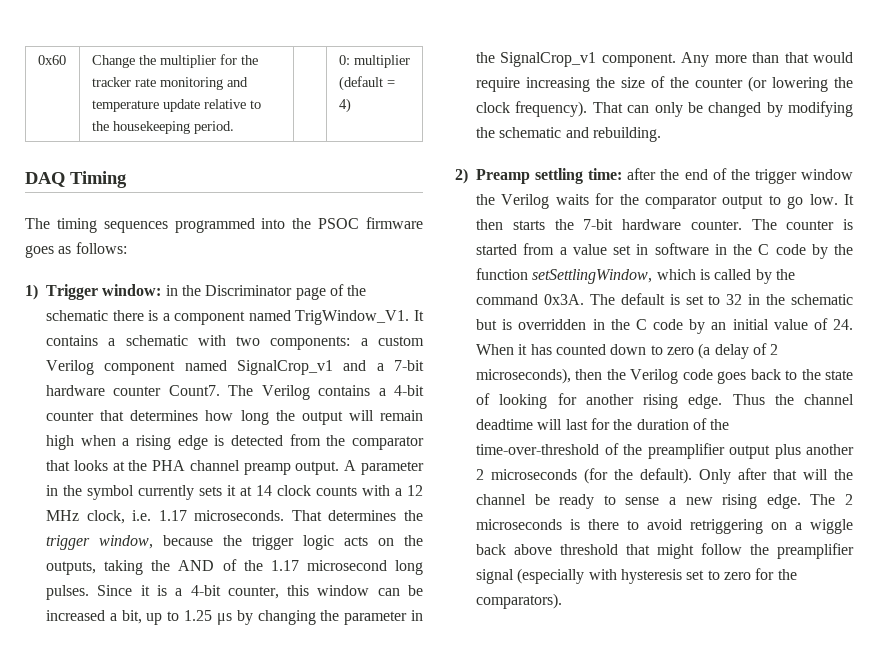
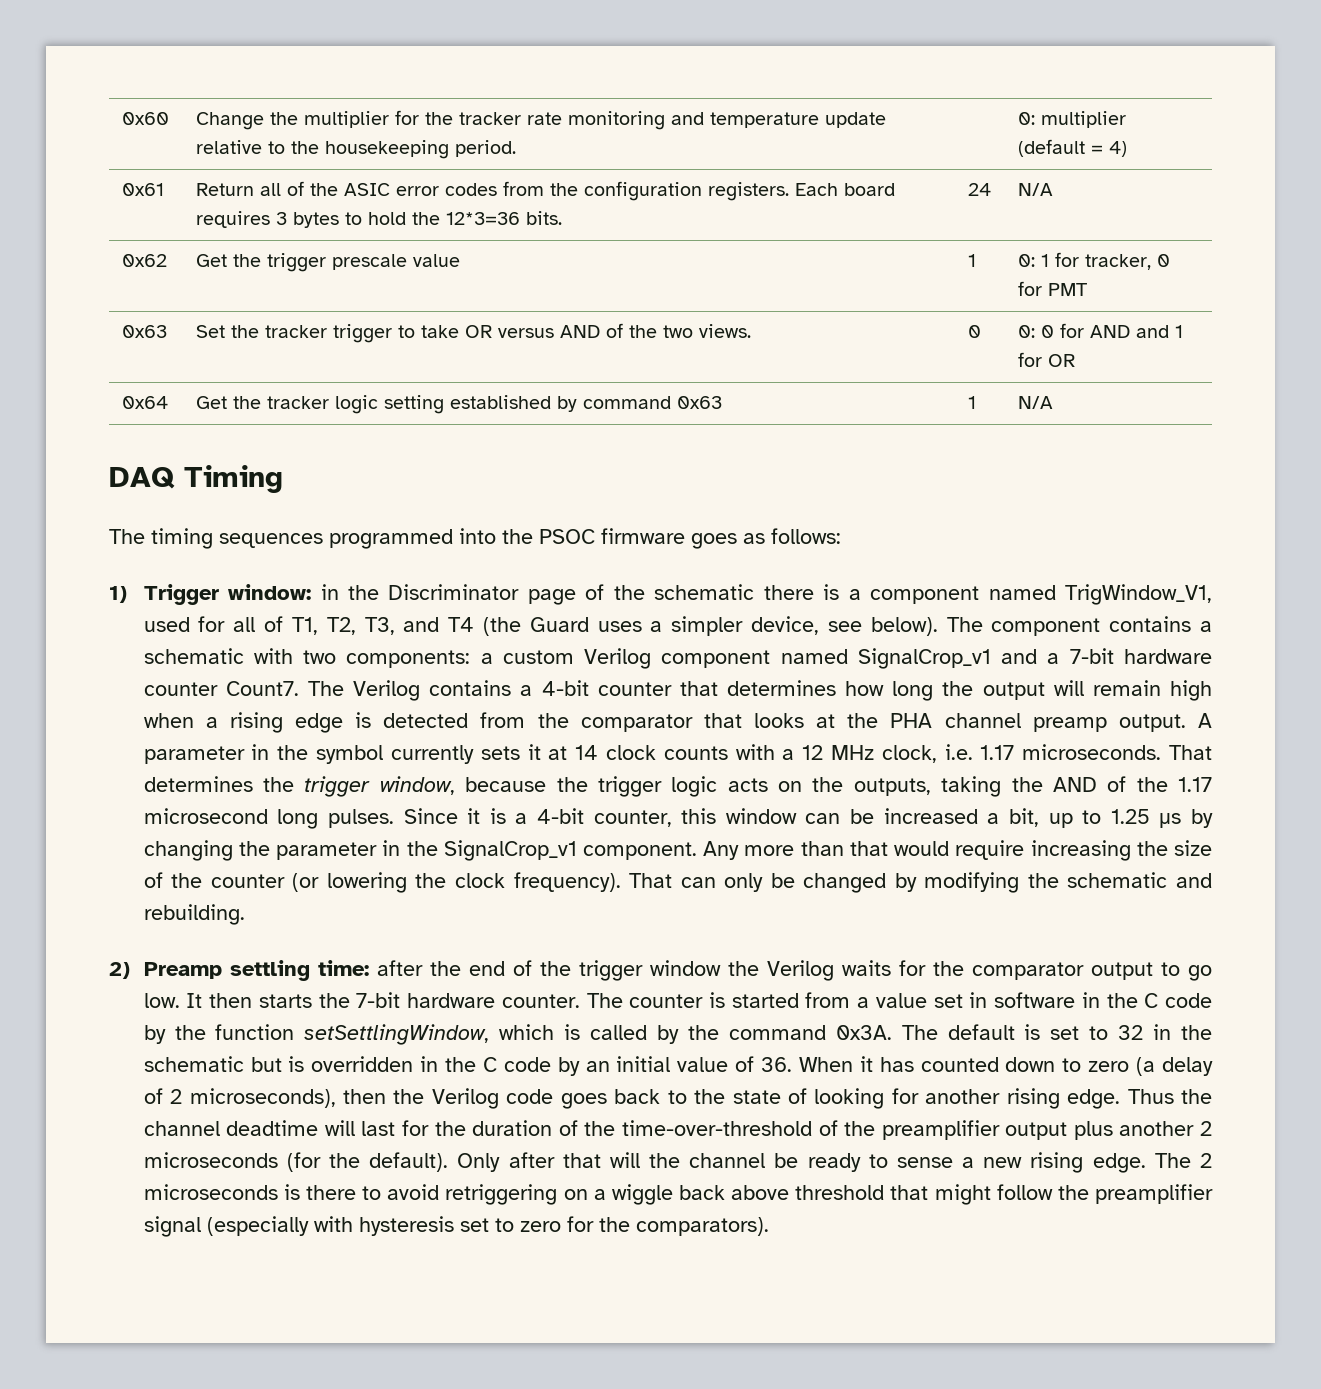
+ 0x61 | Return all of the ASIC error codes from the configuration registers. Each board requires 3 bytes to hold the 12*3=36 bits. | 24 | N/A
+ 0x62 | Get the trigger prescale value | 1 | 0: 1 for tracker, 0 for PMT
+ 0x63 | Set the tracker trigger to take OR versus AND of the two views. | 0 | 0: 0 for AND and 1 for OR
+ 0x64 | Get the tracker logic setting established by command 0x63 | 1 | N/A
- 1) Trigger window: in the Discriminator page of the schematic there is a component named TrigWindow_V1. It contains a schematic with two components: a custom Verilog component named SignalCrop_v1 and a 7-bit hardware counter Count7.
+ 1) Trigger window: in the Discriminator page of the schematic there is a component named TrigWindow_V1, used for all of T1, T2, T3, and T4 (the Guard uses a simpler device, see below). The component contains a schematic with two components: a custom Verilog component named SignalCrop_v1 and a 7-bit hardware counter Count7.
- The default is set to 32 in the schematic but is overridden in the C code by an initial value of 24. When it has counted down to zero (a delay of 2 microseconds), then the Verilog code goes back to the state of looking for another rising edge.
+ The default is set to 32 in the schematic but is overridden in the C code by an initial value of 36. When it has counted down to zero (a delay of 2 microseconds), then the Verilog code goes back to the state of looking for another rising edge.

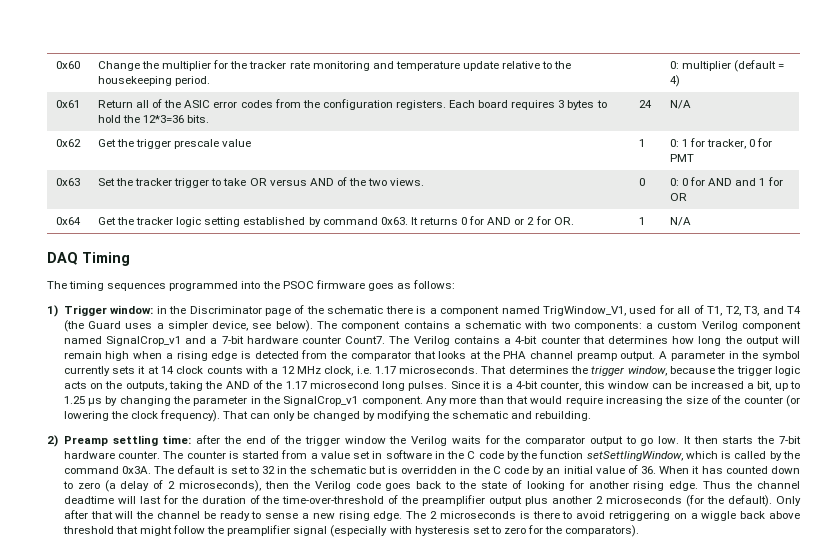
- 0x64 | Get the tracker logic setting established by command 0x63 | 1 | N/A
+ 0x64 | Get the tracker logic setting established by command 0x63. It returns 0 for AND or 2 for OR. | 1 | N/A

